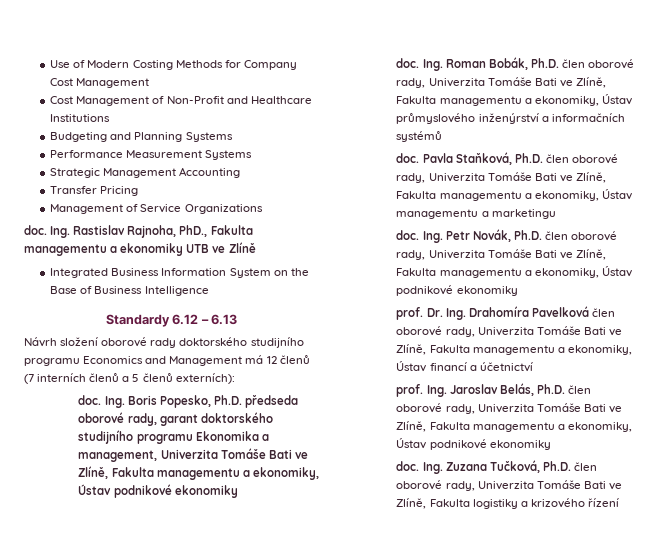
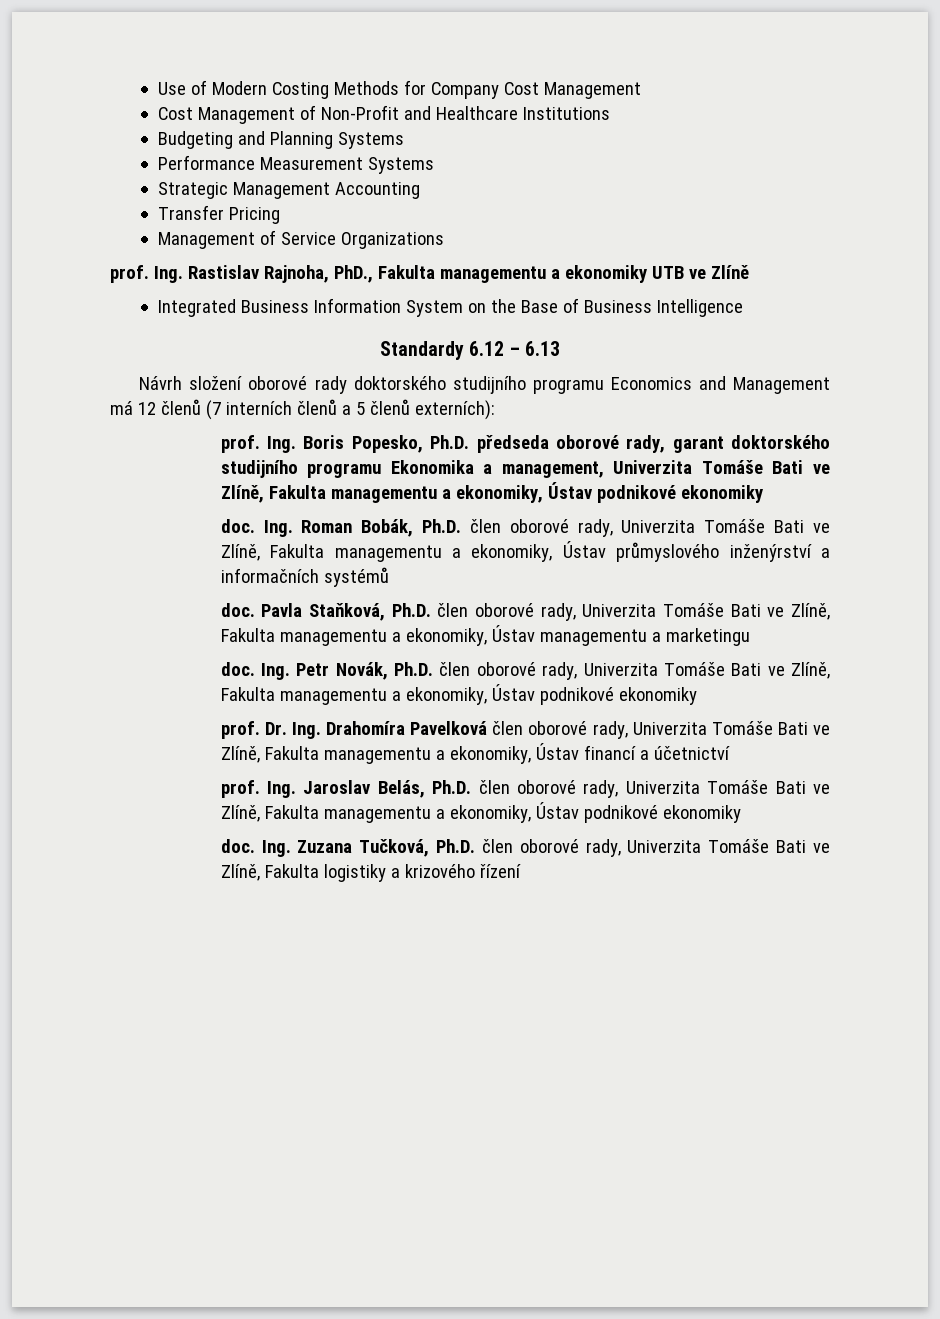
- doc. Ing. Rastislav Rajnoha, PhD., Fakulta managementu a ekonomiky UTB ve Zlíně
+ prof. Ing. Rastislav Rajnoha, PhD., Fakulta managementu a ekonomiky UTB ve Zlíně
- doc. Ing. Boris Popesko, Ph.D. předseda oborové rady, garant doktorského studijního programu Ekonomika a management, Univerzita Tomáše Bati ve Zlíně, Fakulta managementu a ekonomiky, Ústav podnikové ekonomiky
+ prof. Ing. Boris Popesko, Ph.D. předseda oborové rady, garant doktorského studijního programu Ekonomika a management, Univerzita Tomáše Bati ve Zlíně, Fakulta managementu a ekonomiky, Ústav podnikové ekonomiky

